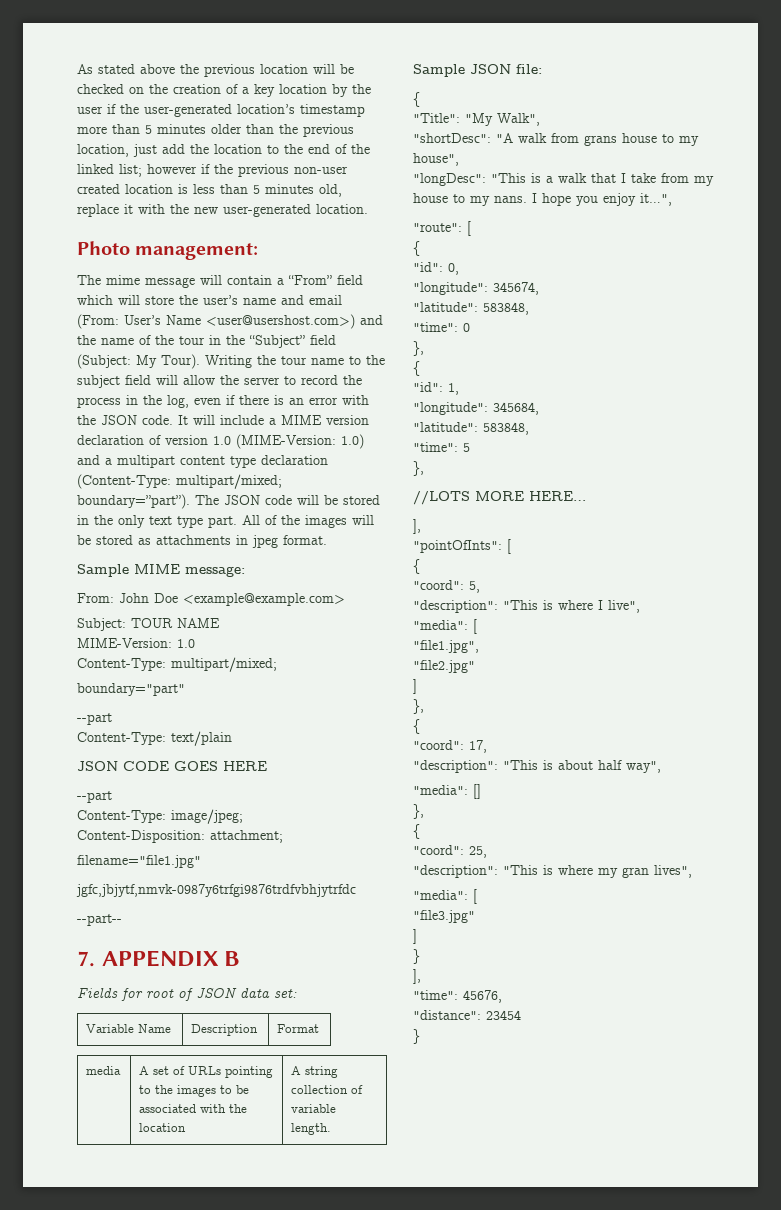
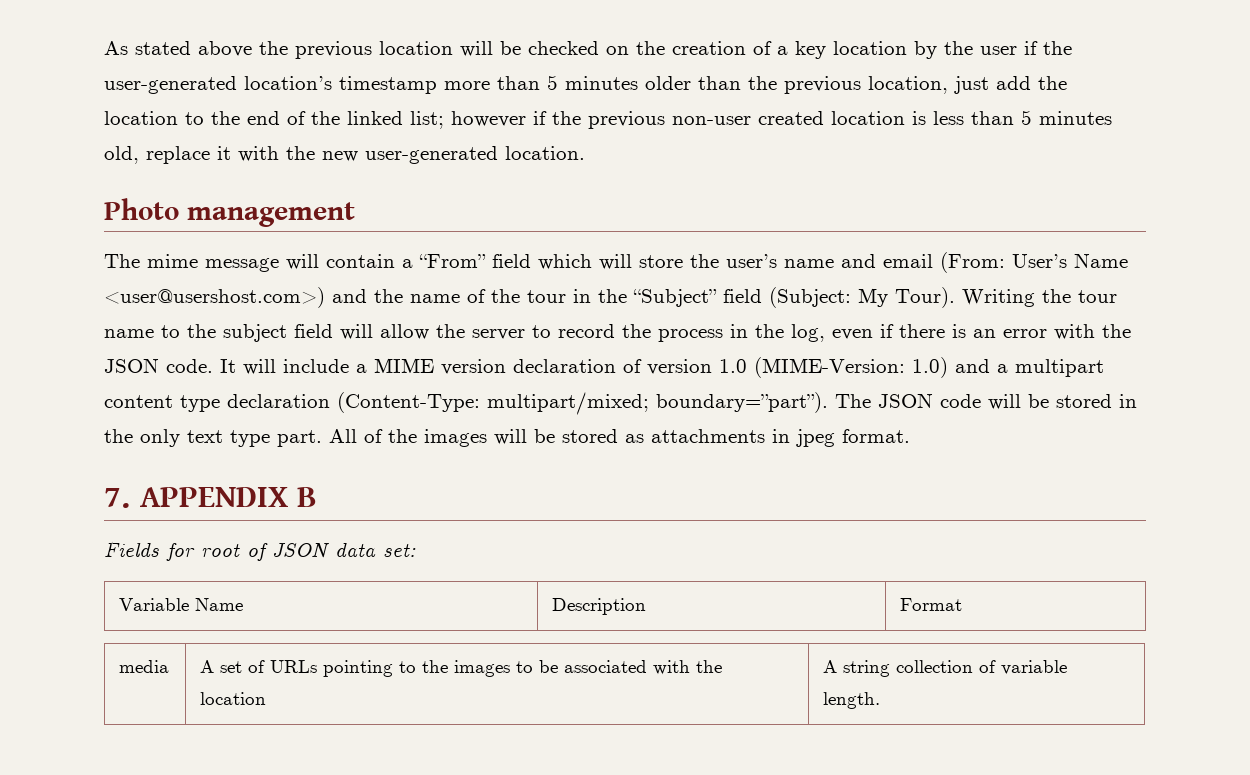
- Photo management:
+ Photo management
- Sample MIME message:
- From: John Doe <example@example.com>
- Subject: TOUR NAME
- MIME-Version: 1.0
- Content-Type: multipart/mixed;
- boundary="part"
- --part
- Content-Type: text/plain
- JSON CODE GOES HERE
- --part
- Content-Type: image/jpeg;
- Content-Disposition: attachment;
- filename="file1.jpg"
- jgfc,jbjytf,nmvk-0987y6trfgi9876trdfvbhjytrfdc
- --part--
- Sample JSON file:
- {
- "Title": "My Walk",
- "shortDesc": "A walk from grans house to my house",
- "longDesc": "This is a walk that I take from my house to my nans. I hope you enjoy it…",
- "route": [
- {
- "id": 0,
- "longitude": 345674,
- "latitude": 583848,
- "time": 0
- },
- {
- "id": 1,
- "longitude": 345684,
- "latitude": 583848,
- "time": 5
- },
- //LOTS MORE HERE…
- ],
- "pointOfInts": [
- {
- "coord": 5,
- "description": "This is where I live",
- "media": [
- "file1.jpg",
- "file2.jpg"
- ]
- },
- {
- "coord": 17,
- "description": "This is about half way",
- "media": []
- },
- {
- "coord": 25,
- "description": "This is where my gran lives",
- "media": [
- "file3.jpg"
- ]
- }
- ],
- "time": 45676,
- "distance": 23454
- }

